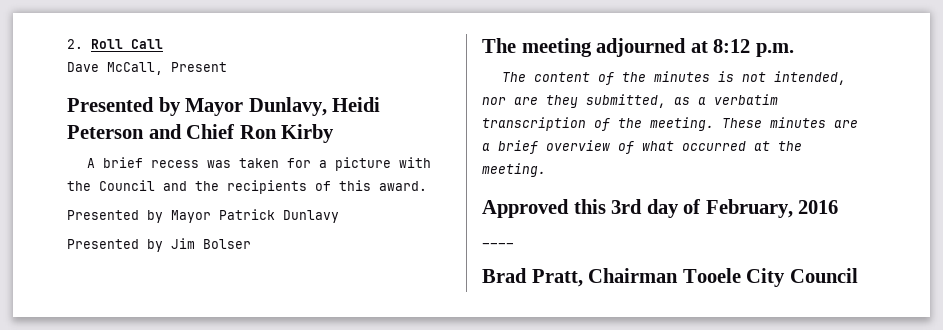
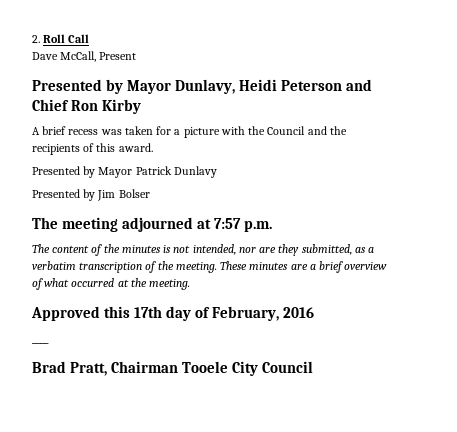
- The meeting adjourned at 8:12 p.m.
+ The meeting adjourned at 7:57 p.m.
- Approved this 3rd day of February, 2016
+ Approved this 17th day of February, 2016

